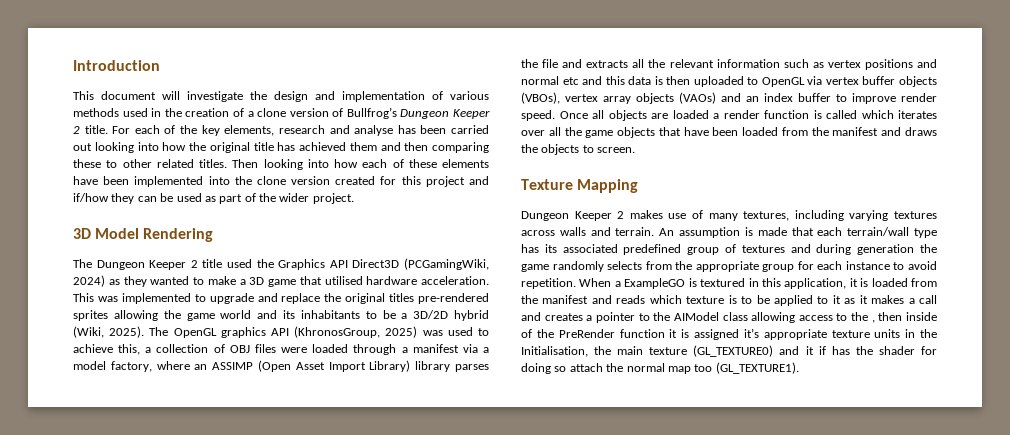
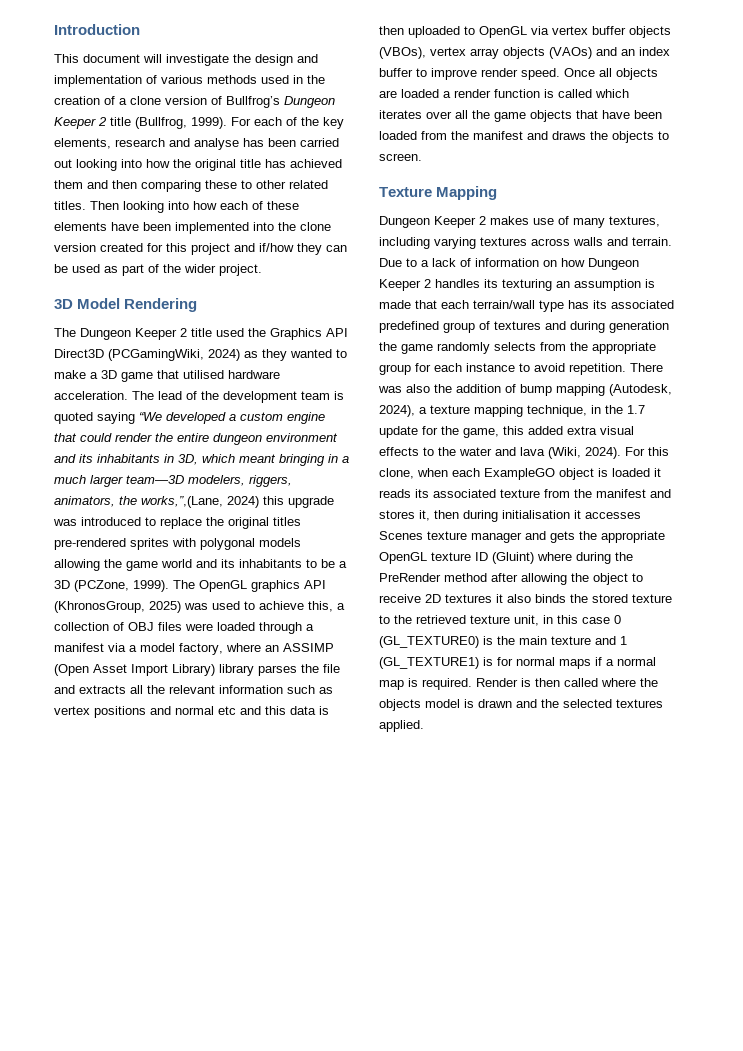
- This document will investigate the design and implementation of various methods used in the creation of a clone version of Bullfrog’s Dungeon Keeper 2 title.
+ This document will investigate the design and implementation of various methods used in the creation of a clone version of Bullfrog’s Dungeon Keeper 2 title (Bullfrog, 1999).
- This was implemented to upgrade and replace the original titles pre-rendered sprites allowing the game world and its inhabitants to be a 3D/2D hybrid (Wiki, 2025).
+ The lead of the development team is quoted saying “We developed a custom engine that could render the entire dungeon environment and its inhabitants in 3D, which meant bringing in a much larger team—3D modelers, riggers, animators, the works,”,(Lane, 2024) this upgrade was introduced to replace the original titles pre-rendered sprites with polygonal models allowing the game world and its inhabitants to be a 3D (PCZone, 1999).
- An assumption is made that each terrain/wall type has its associated predefined group of textures and during generation the game randomly selects from the appropriate group for each instance to avoid repetition.
+ Due to a lack of information on how Dungeon Keeper 2 handles its texturing an assumption is made that each terrain/wall type has its associated predefined group of textures and during generation the game randomly selects from the appropriate group for each instance to avoid repetition.
- When a ExampleGO is textured in this application, it is loaded from the manifest and reads which texture is to be applied to it as it makes a call and creates a pointer to the AIModel class allowing access to the , then inside of the PreRender function it is assigned it’s appropriate texture units in the Initialisation, the main texture (GL_TEXTURE0) and it if has the shader for doing so attach the normal map too (GL_TEXTURE1).
+ There was also the addition of bump mapping (Autodesk, 2024), a texture mapping technique, in the 1.7 update for the game, this added extra visual effects to the water and lava (Wiki, 2024). For this clone, when each ExampleGO object is loaded it reads its associated texture from the manifest and stores it, then during initialisation it accesses Scenes texture manager and gets the appropriate OpenGL texture ID (Gluint) where during the PreRender method after allowing the object to receive 2D textures it also binds the stored texture to the retrieved texture unit, in this case 0 (GL_TEXTURE0) is the main texture and 1 (GL_TEXTURE1) is for normal maps if a normal map is required. Render is then called where the objects model is drawn and the selected textures applied.

